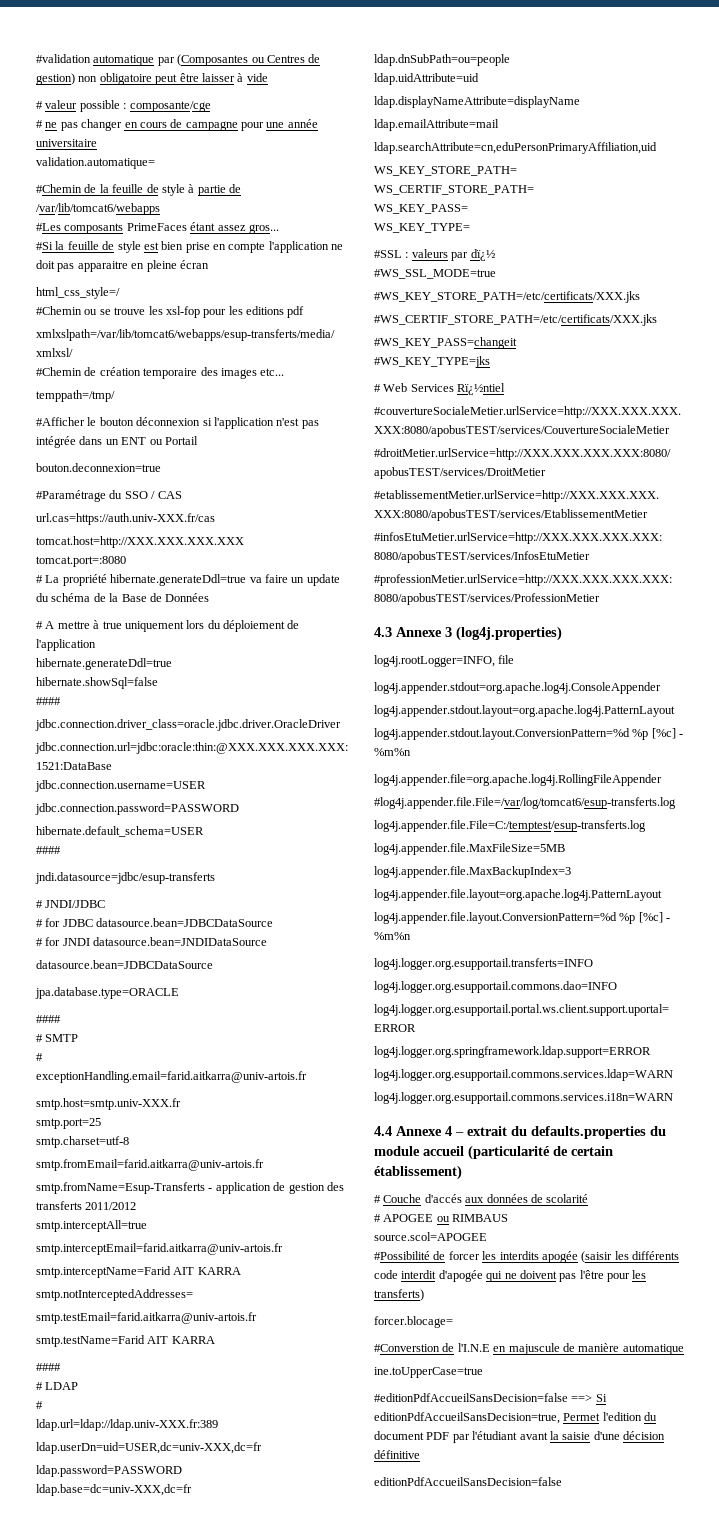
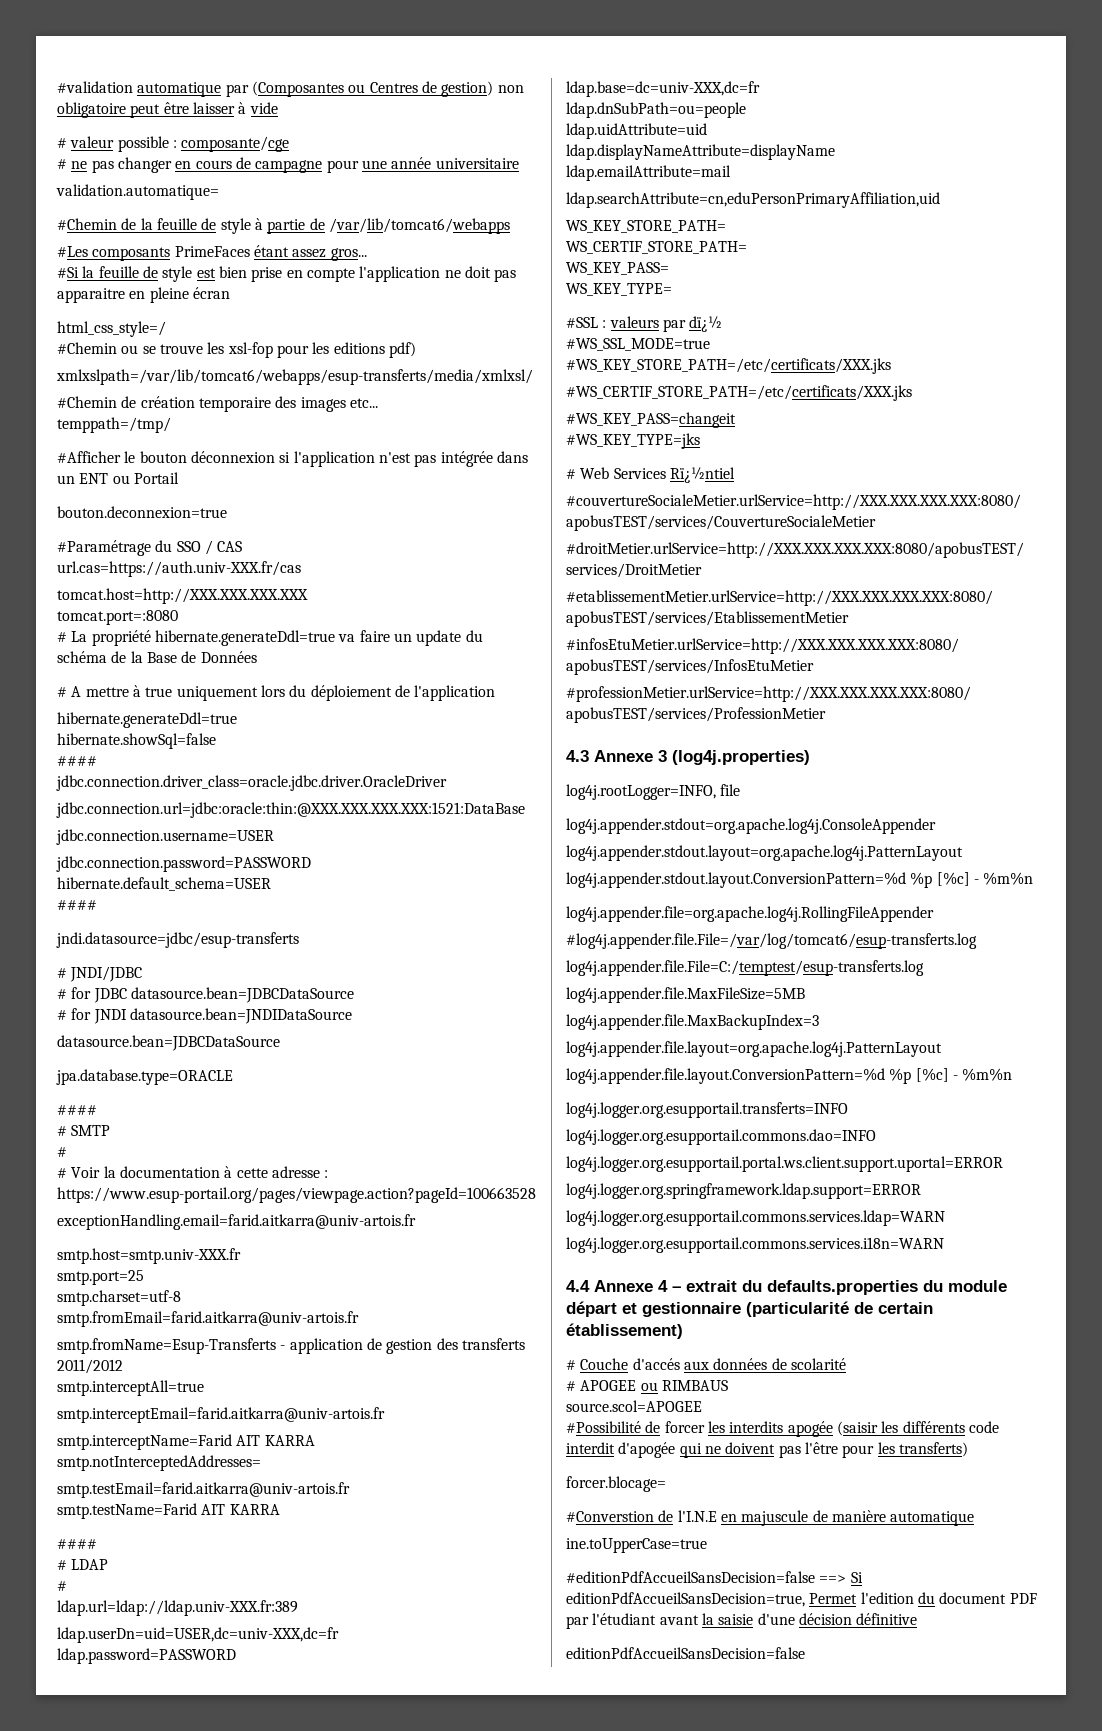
- #Chemin ou se trouve les xsl-fop pour les editions pdf
+ #Chemin ou se trouve les xsl-fop pour les editions pdf)
+ # Voir la documentation à cette adresse : https://www.esup-portail.org/pages/viewpage.action?pageId=100663528
- 4.4 Annexe 4 – extrait du defaults.properties du module accueil (particularité de certain établissement)
+ 4.4 Annexe 4 – extrait du defaults.properties du module départ et gestionnaire (particularité de certain établissement)

